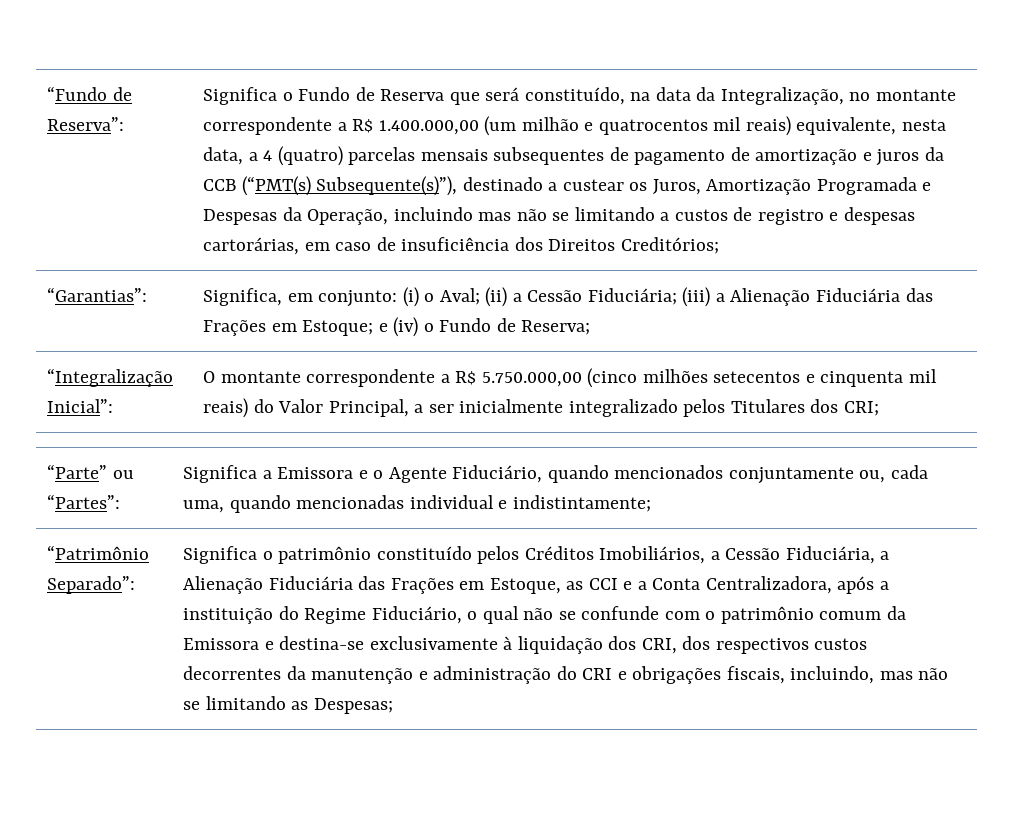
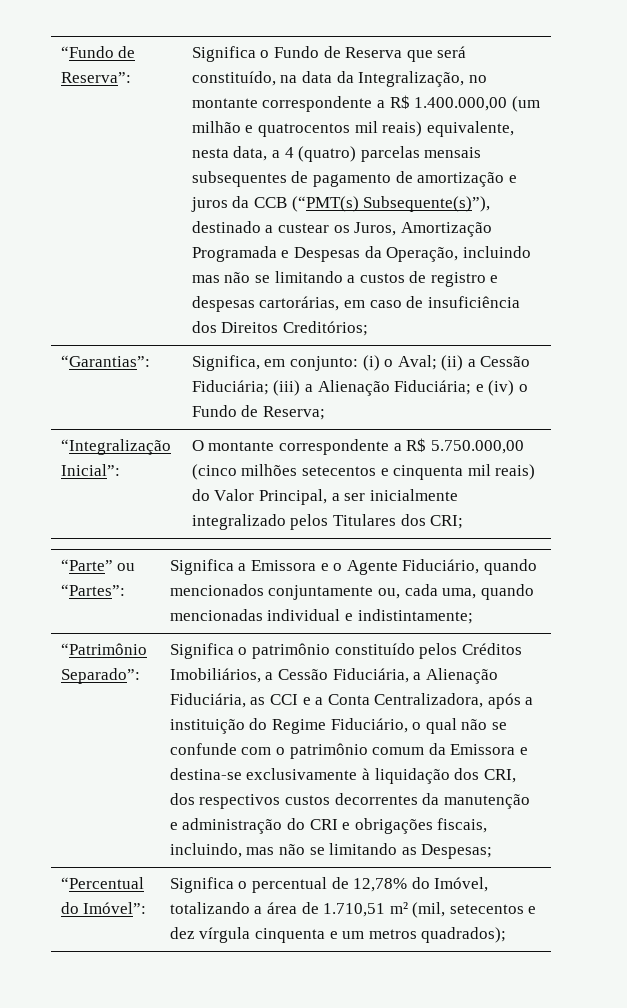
- “Garantias”: | Significa, em conjunto: (i) o Aval; (ii) a Cessão Fiduciária; (iii) a Alienação Fiduciária das Frações em Estoque; e (iv) o Fundo de Reserva;
+ “Garantias”: | Significa, em conjunto: (i) o Aval; (ii) a Cessão Fiduciária; (iii) a Alienação Fiduciária; e (iv) o Fundo de Reserva;
- Significa o patrimônio constituído pelos Créditos Imobiliários, a Cessão Fiduciária, a Alienação Fiduciária das Frações em Estoque, as CCI e a Conta Centralizadora, após a instituição do Regime Fiduciário, o qual não se confunde com o patrimônio comum da Emissora e destina-se exclusivamente à liquidação dos CRI, dos respectivos custos decorrentes da manutenção e administração do CRI e obrigações fiscais, incluindo, mas não se limitando as Despesas;
+ Significa o patrimônio constituído pelos Créditos Imobiliários, a Cessão Fiduciária, a Alienação Fiduciária, as CCI e a Conta Centralizadora, após a instituição do Regime Fiduciário, o qual não se confunde com o patrimônio comum da Emissora e destina-se exclusivamente à liquidação dos CRI, dos respectivos custos decorrentes da manutenção e administração do CRI e obrigações fiscais, incluindo, mas não se limitando as Despesas;
+ “Percentual do Imóvel”: | Significa o percentual de 12,78% do Imóvel, totalizando a área de 1.710,51 m² (mil, setecentos e dez vírgula cinquenta e um metros quadrados);

